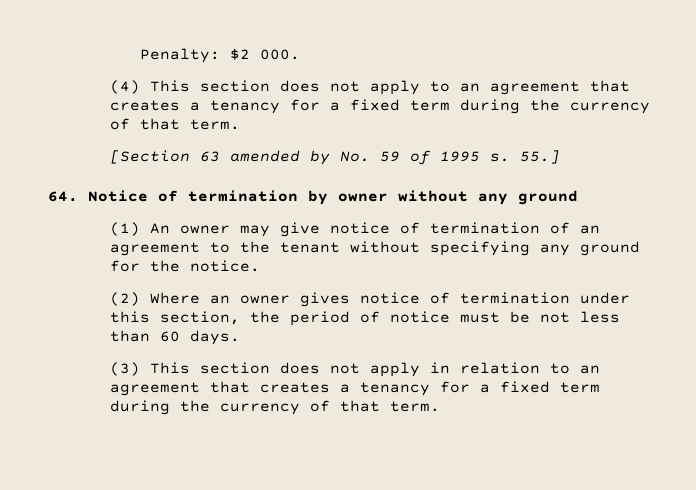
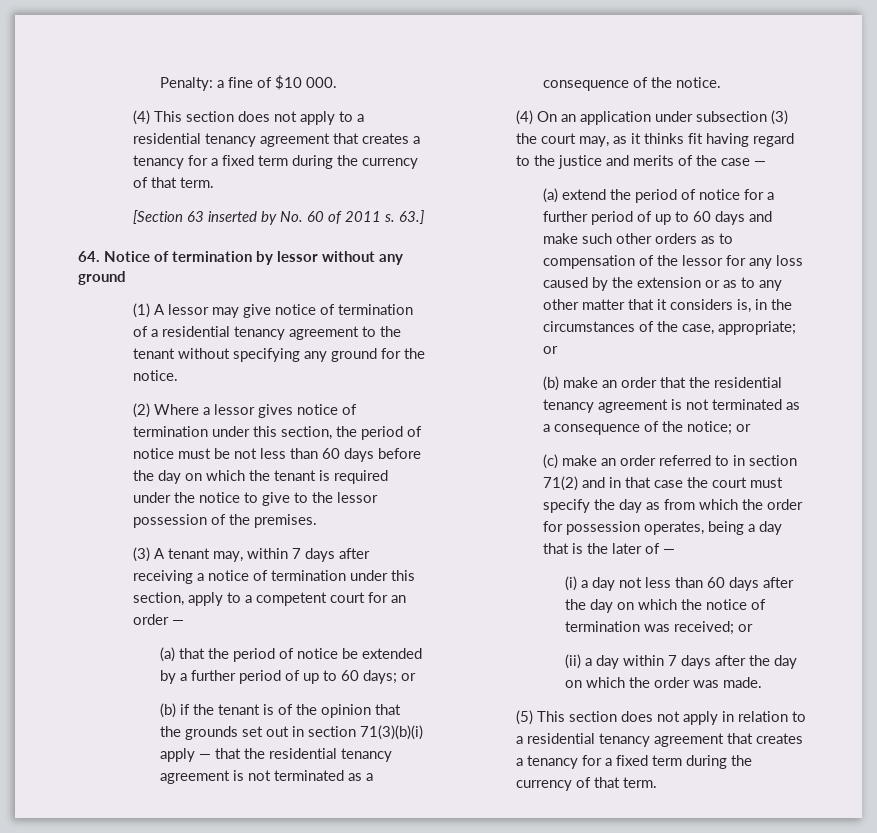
- Penalty: $2 000.
+ Penalty: a fine of $10 000.
- (4) This section does not apply to an agreement that creates a tenancy for a fixed term during the currency of that term.
+ (4) This section does not apply to a residential tenancy agreement that creates a tenancy for a fixed term during the currency of that term.
- [Section 63 amended by No. 59 of 1995 s. 55.]
+ [Section 63 inserted by No. 60 of 2011 s. 63.]
- 64. Notice of termination by owner without any ground
+ 64. Notice of termination by lessor without any ground
- (1) An owner may give notice of termination of an agreement to the tenant without specifying any ground for the notice.
+ (1) A lessor may give notice of termination of a residential tenancy agreement to the tenant without specifying any ground for the notice.
- (2) Where an owner gives notice of termination under this section, the period of notice must be not less than 60 days.
- (3) This section does not apply in relation to an agreement that creates a tenancy for a fixed term during the currency of that term.
+ (2) Where a lessor gives notice of termination under this section, the period of notice must be not less than 60 days before the day on which the tenant is required under the notice to give to the lessor possession of the premises.
+ (3) A tenant may, within 7 days after receiving a notice of termination under this section, apply to a competent court for an order —
+ (a) that the period of notice be extended by a further period of up to 60 days; or
+ (b) if the tenant is of the opinion that the grounds set out in section 71(3)(b)(i) apply — that the residential tenancy agreement is not terminated as a consequence of the notice.
+ (4) On an application under subsection (3) the court may, as it thinks fit having regard to the justice and merits of the case —
+ (a) extend the period of notice for a further period of up to 60 days and make such other orders as to compensation of the lessor for any loss caused by the extension or as to any other matter that it considers is, in the circumstances of the case, appropriate; or
+ (b) make an order that the residential tenancy agreement is not terminated as a consequence of the notice; or
+ (c) make an order referred to in section 71(2) and in that case the court must specify the day as from which the order for possession operates, being a day that is the later of —
+ (i) a day not less than 60 days after the day on which the notice of termination was received; or
+ (ii) a day within 7 days after the day on which the order was made.
+ (5) This section does not apply in relation to a residential tenancy agreement that creates a tenancy for a fixed term during the currency of that term.

